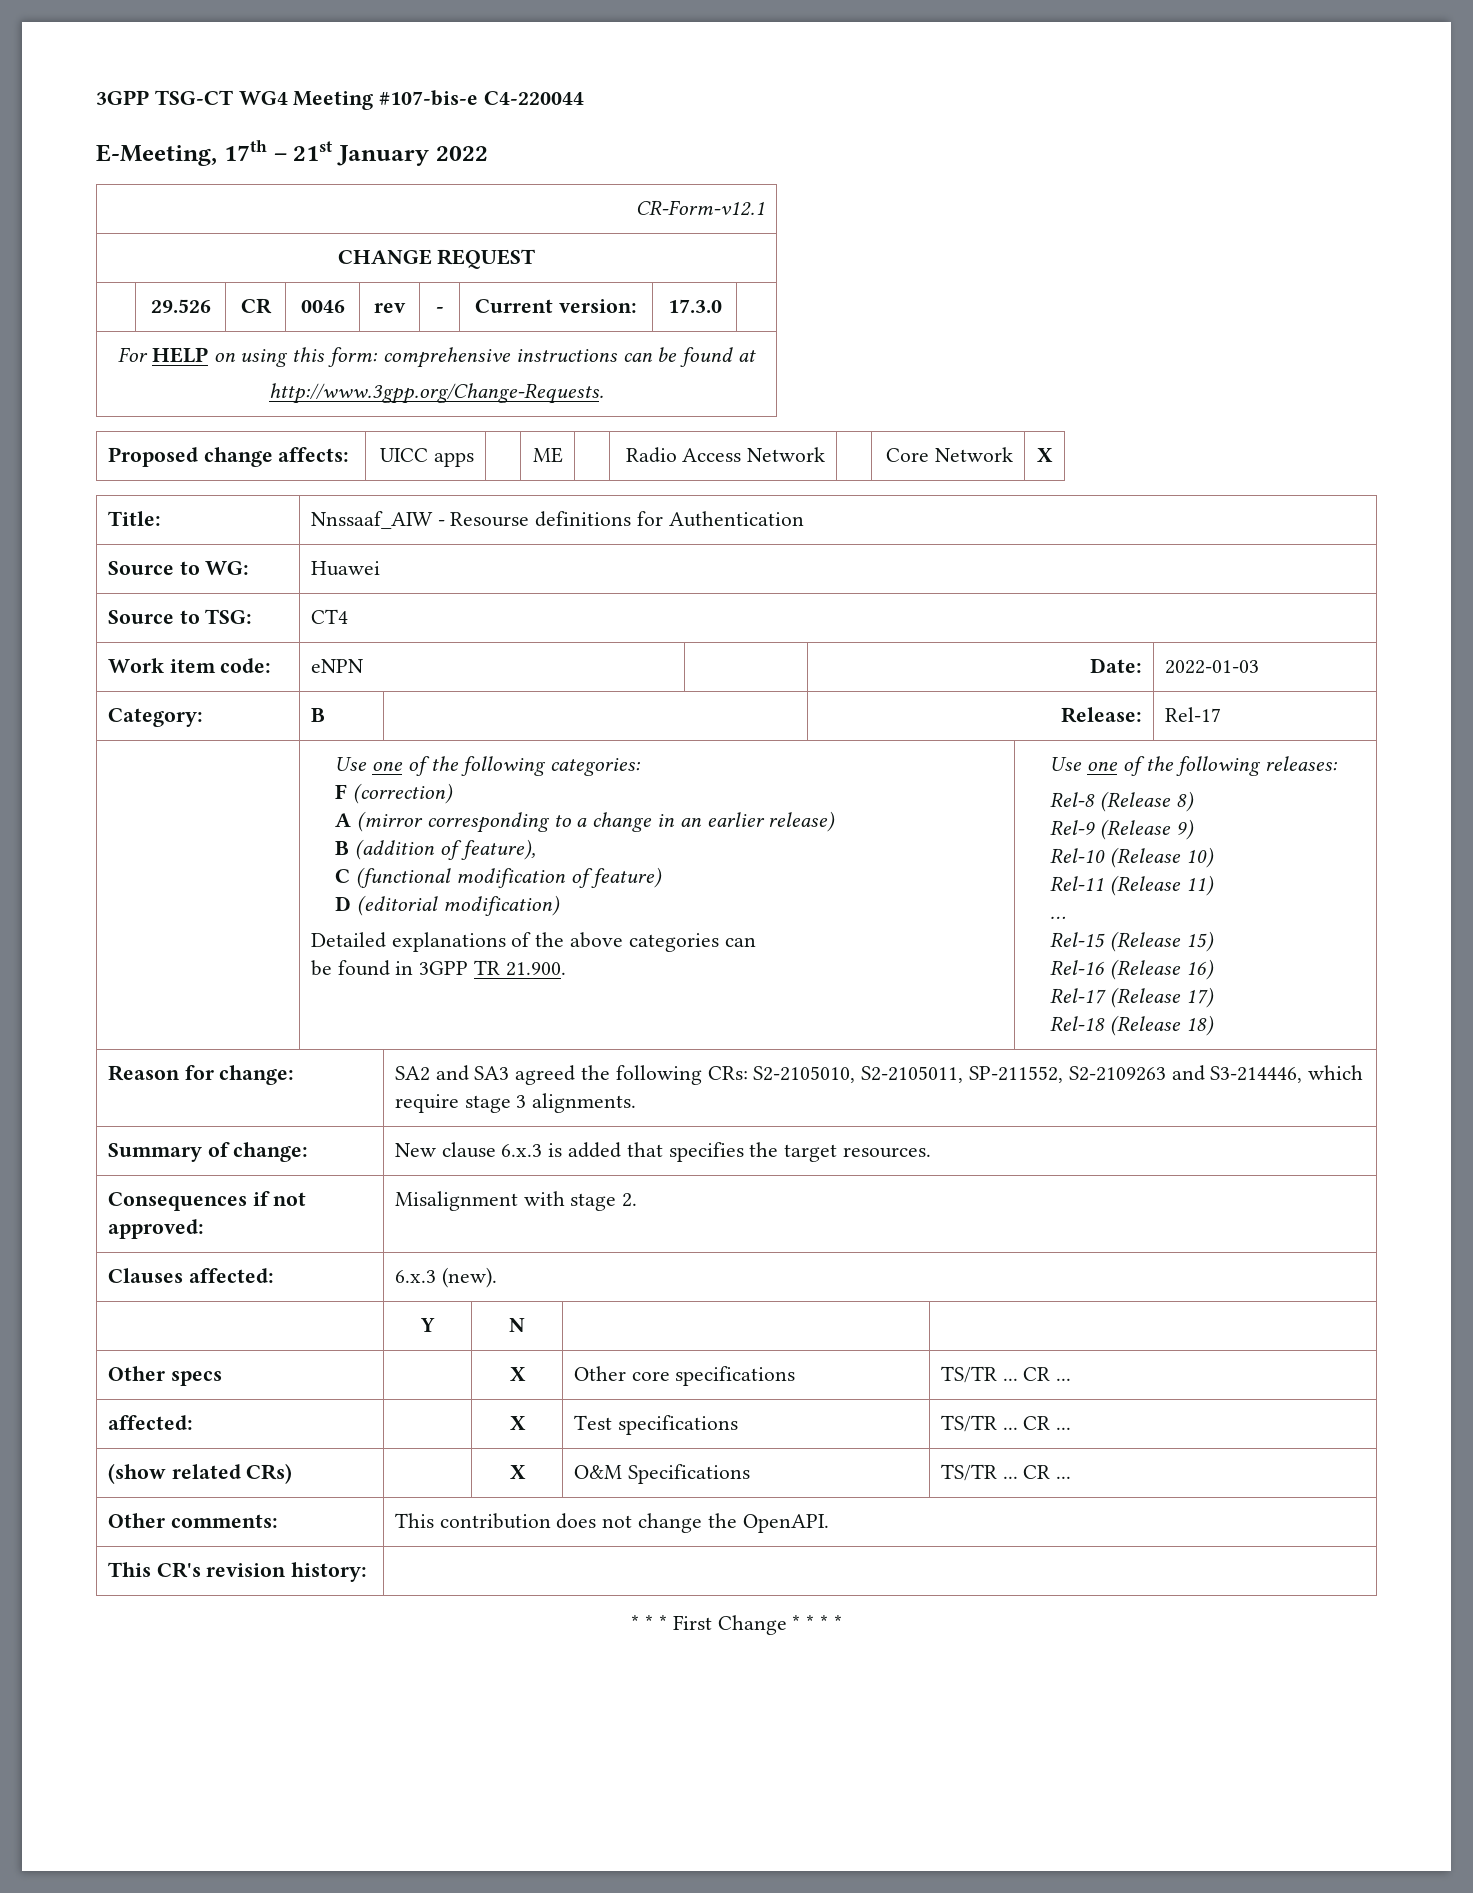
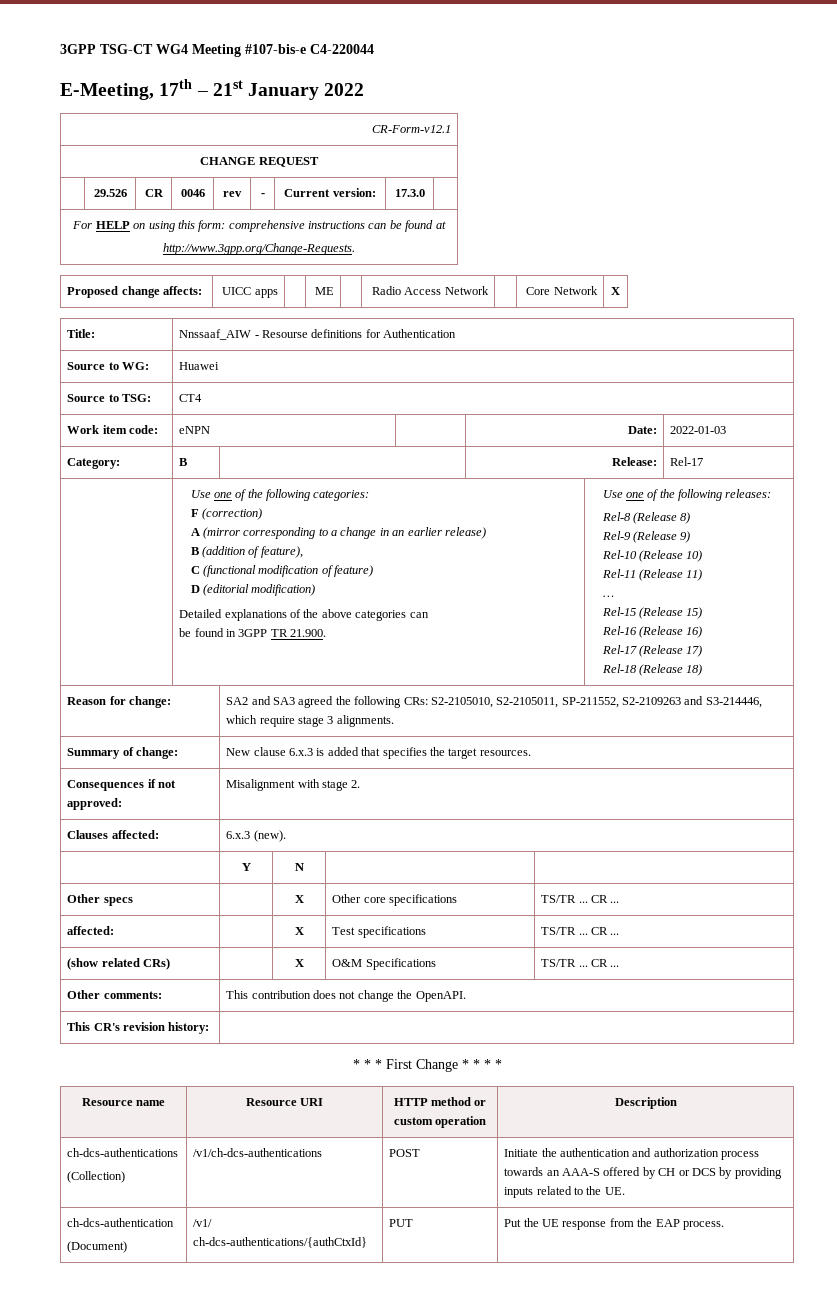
+ Resource name | Resource URI | HTTP method or custom operation | Description
+ ch-dcs-authentications
+ (Collection) | /v1/ch-dcs-authentications | POST | Initiate the authentication and authorization process towards an AAA-S offered by CH or DCS by providing inputs related to the UE.
+ ch-dcs-authentication
+ (Document) | /v1/ ch-dcs-authentications/{authCtxId} | PUT | Put the UE response from the EAP process.

